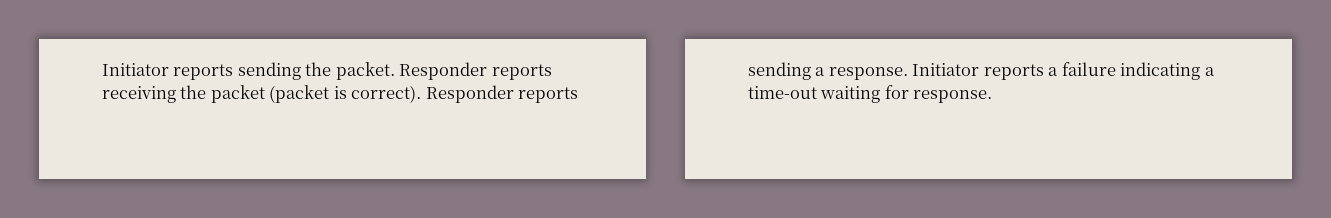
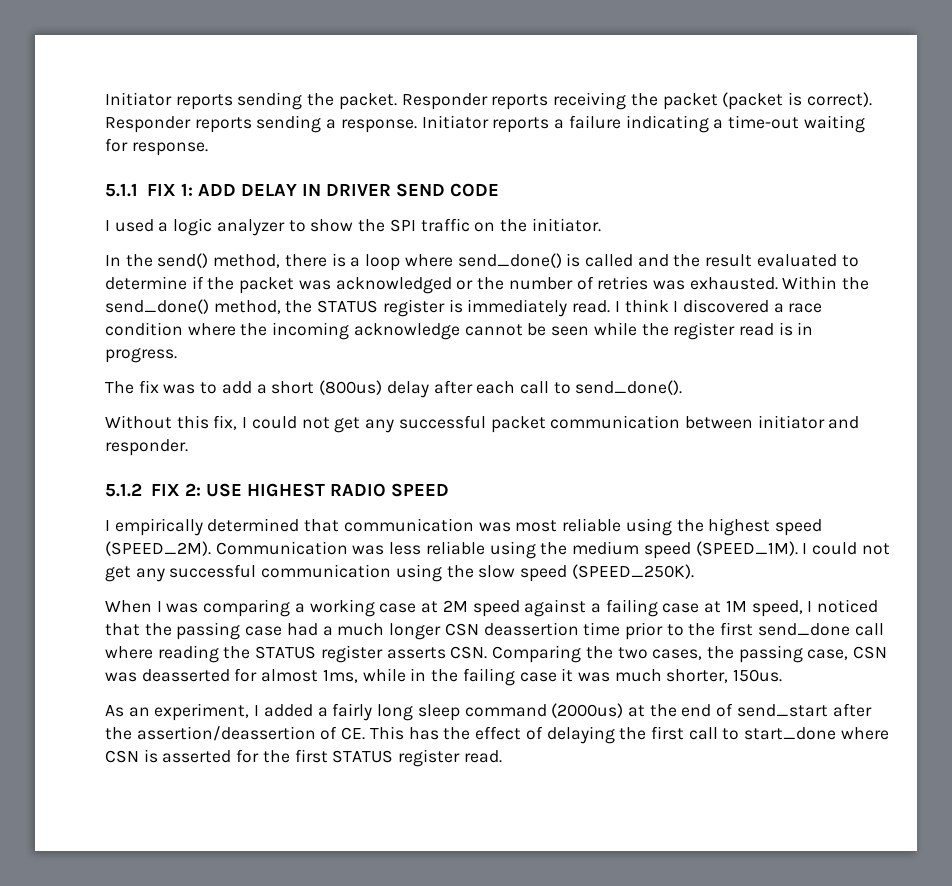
+ 5.1.1 FIX 1: ADD DELAY IN DRIVER SEND CODE
+ I used a logic analyzer to show the SPI traffic on the initiator.
+ In the send() method, there is a loop where send_done() is called and the result evaluated to determine if the packet was acknowledged or the number of retries was exhausted. Within the send_done() method, the STATUS register is immediately read. I think I discovered a race condition where the incoming acknowledge cannot be seen while the register read is in progress.
+ The fix was to add a short (800us) delay after each call to send_done().
+ Without this fix, I could not get any successful packet communication between initiator and responder.
+ 5.1.2 FIX 2: USE HIGHEST RADIO SPEED
+ I empirically determined that communication was most reliable using the highest speed (SPEED_2M). Communication was less reliable using the medium speed (SPEED_1M). I could not get any successful communication using the slow speed (SPEED_250K).
+ When I was comparing a working case at 2M speed against a failing case at 1M speed, I noticed that the passing case had a much longer CSN deassertion time prior to the first send_done call where reading the STATUS register asserts CSN. Comparing the two cases, the passing case, CSN was deasserted for almost 1ms, while in the failing case it was much shorter, 150us.
+ As an experiment, I added a fairly long sleep command (2000us) at the end of send_start after the assertion/deassertion of CE. This has the effect of delaying the first call to start_done where CSN is asserted for the first STATUS register read.

